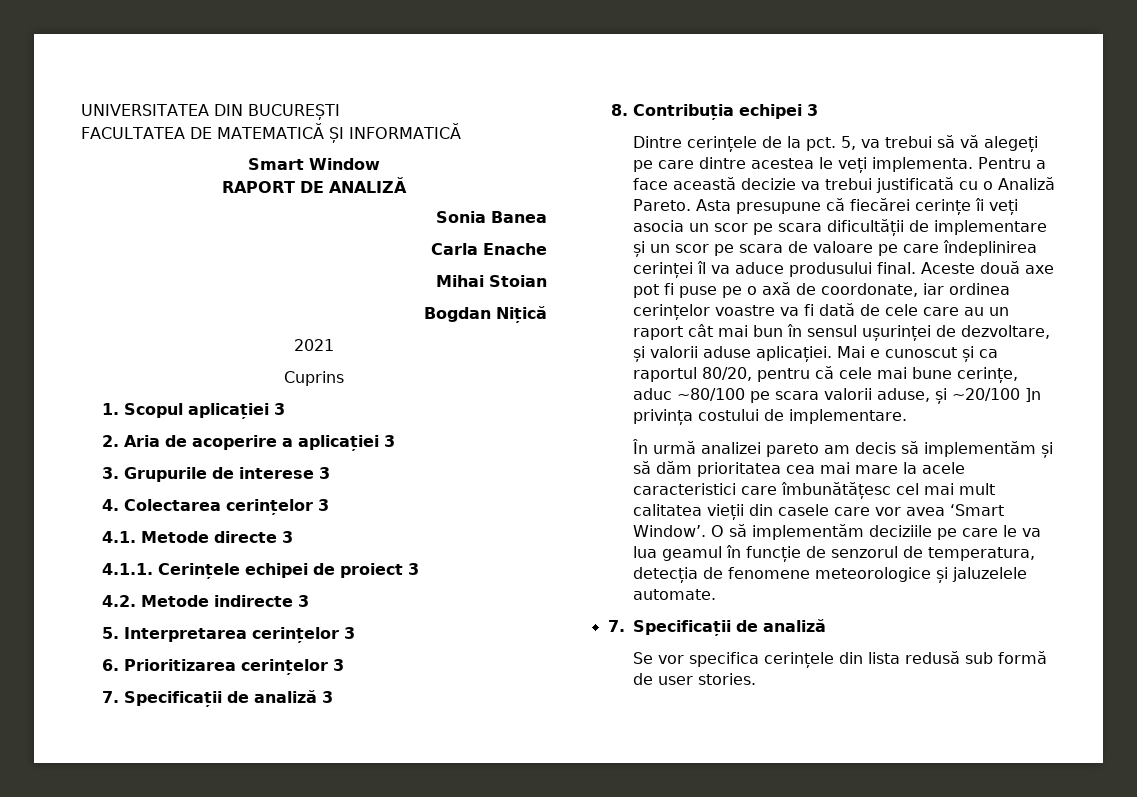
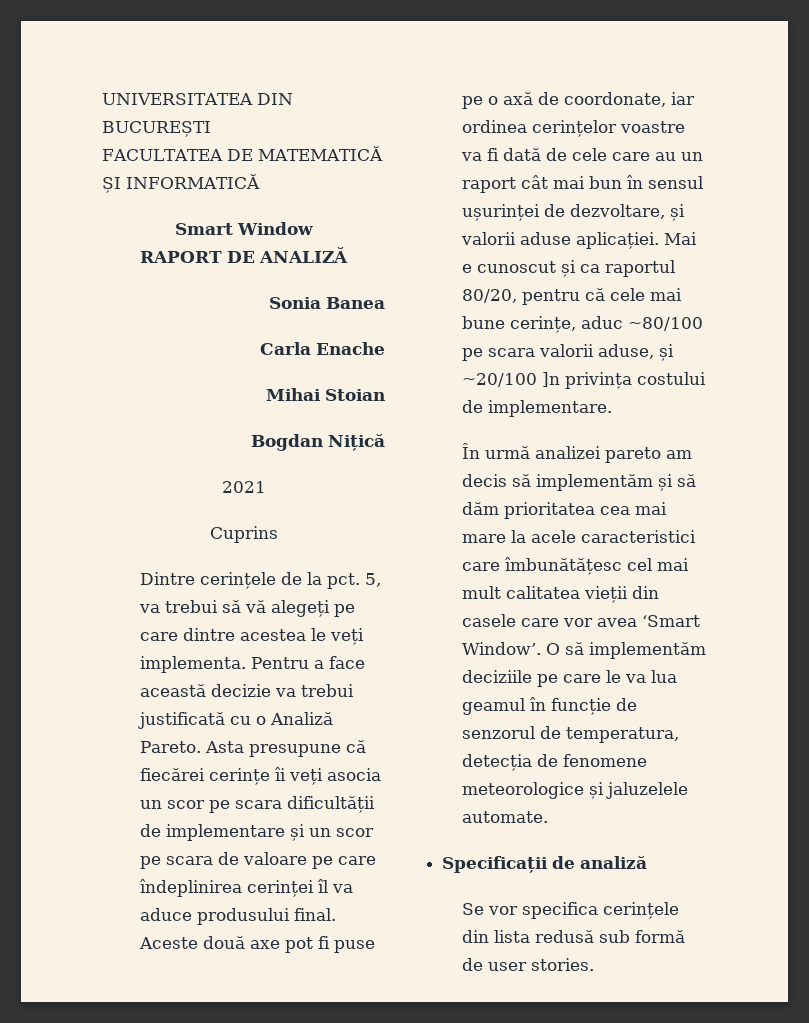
- 1. Scopul aplicației 3
- 2. Aria de acoperire a aplicației 3
- 3. Grupurile de interese 3
- 4. Colectarea cerințelor 3
- 4.1. Metode directe 3
- 4.1.1. Cerințele echipei de proiect 3
- 4.2. Metode indirecte 3
- 5. Interpretarea cerințelor 3
- 6. Prioritizarea cerințelor 3
- 7. Specificații de analiză 3
- 8. Contribuția echipei 3
  O să implementăm deciziile pe care le va lua geamul în funcție de senzorul de temperatura, detecția de fenomene meteorologice și jaluzelele automate.
- 7. Specificații de analiză
+ Specificații de analiză

